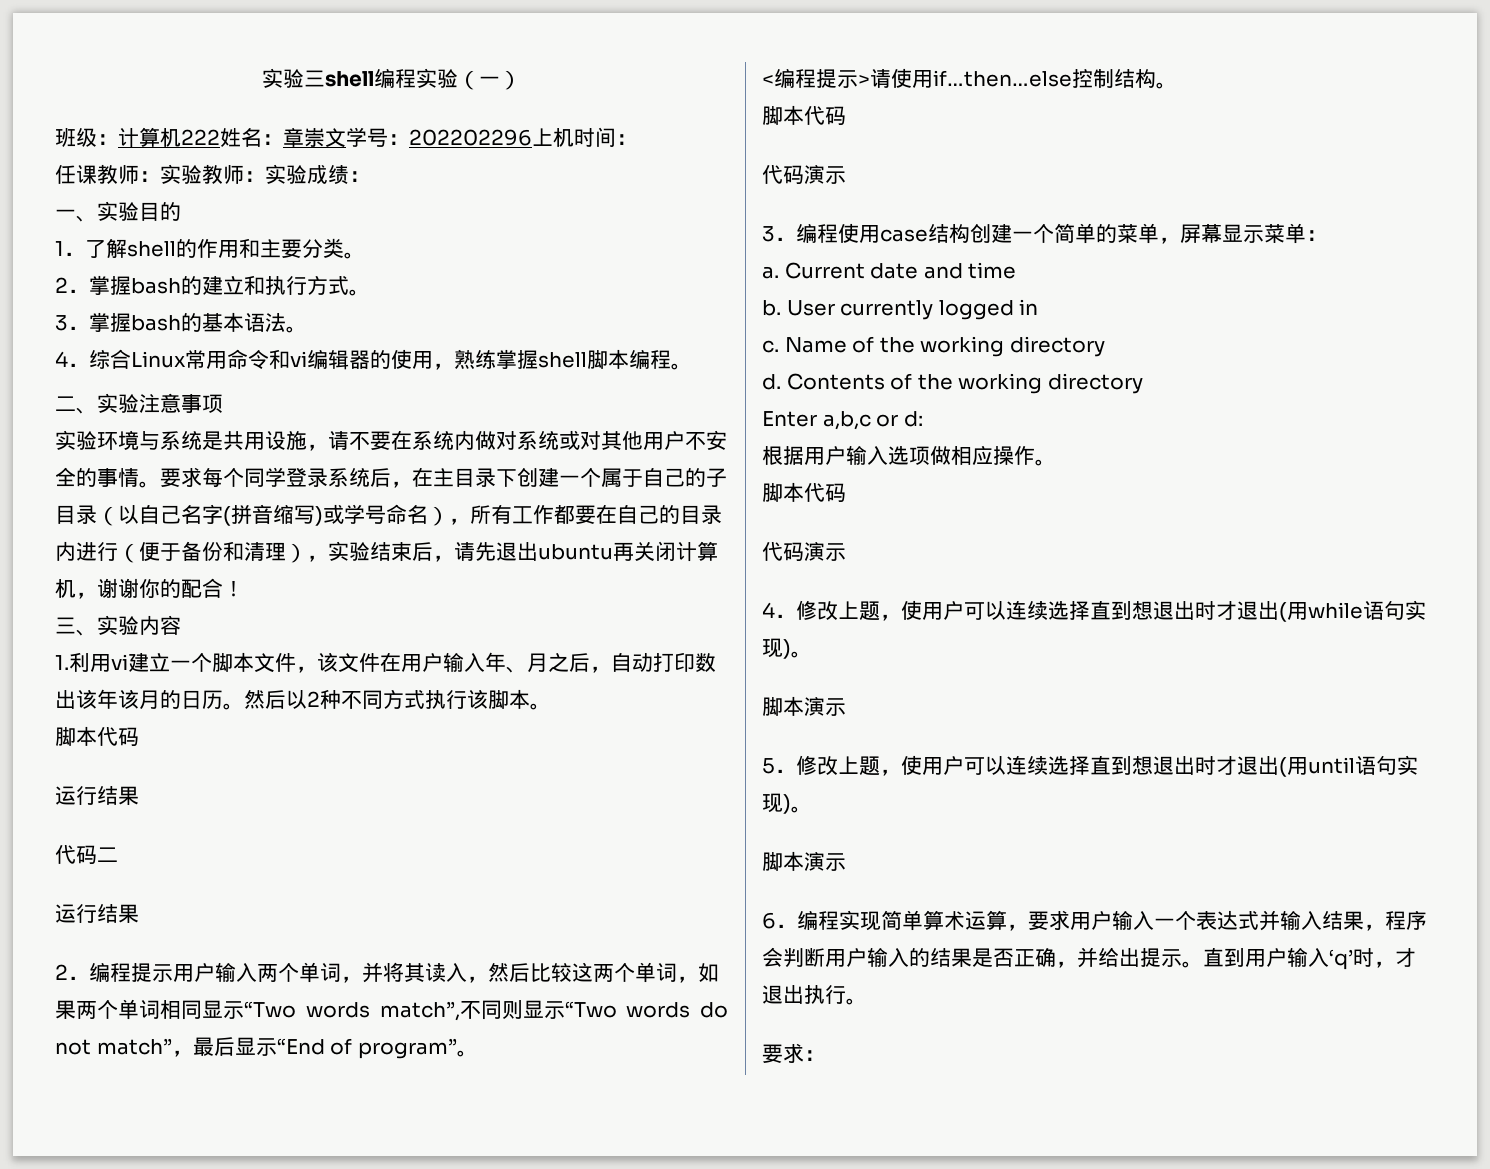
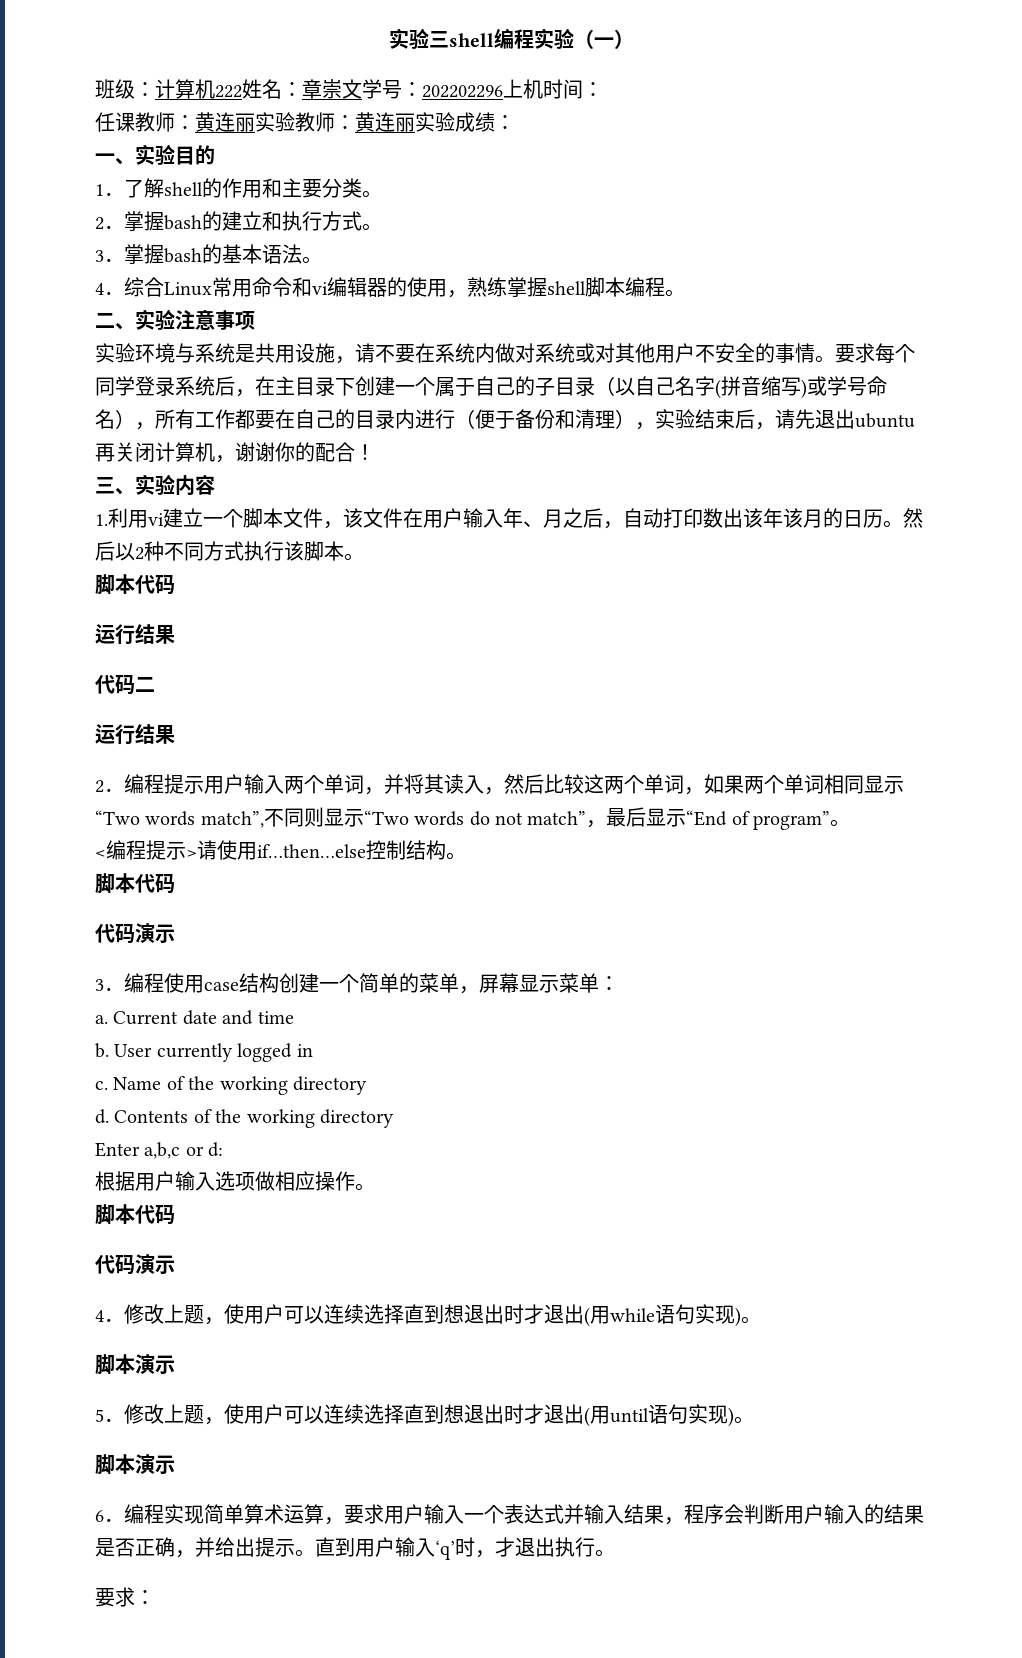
- 任课教师：实验教师：实验成绩：
+ 任课教师：黄连丽实验教师：黄连丽实验成绩：

